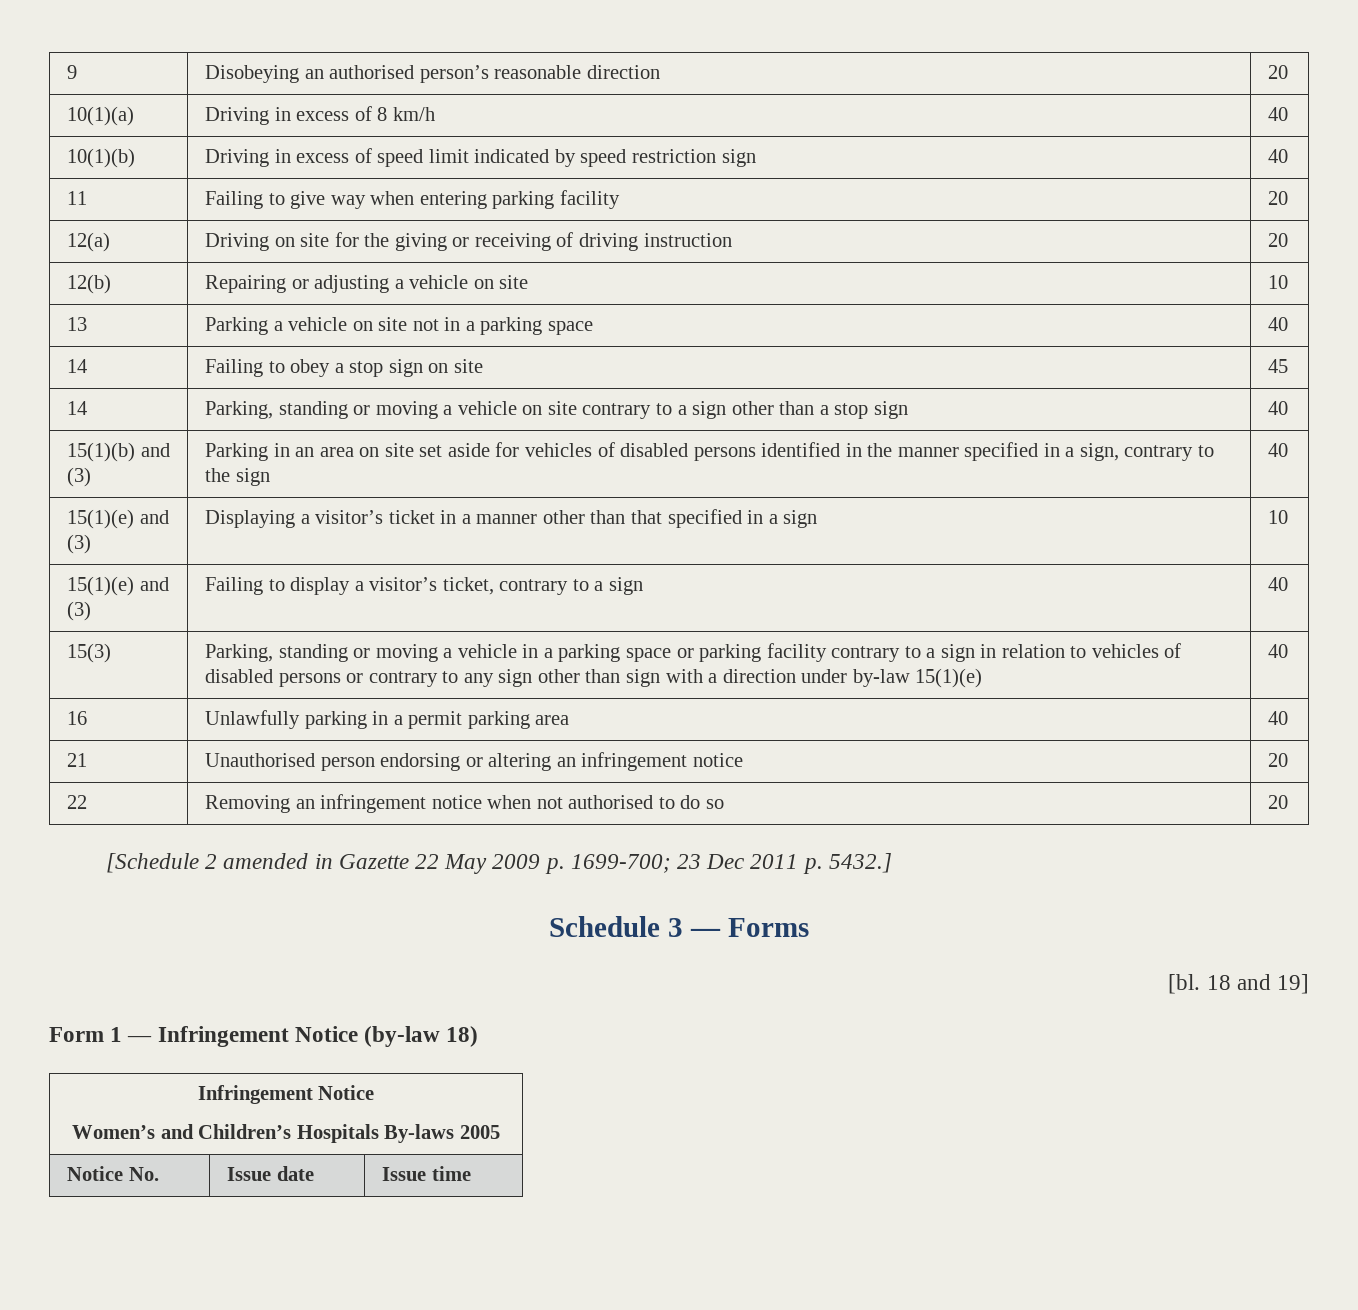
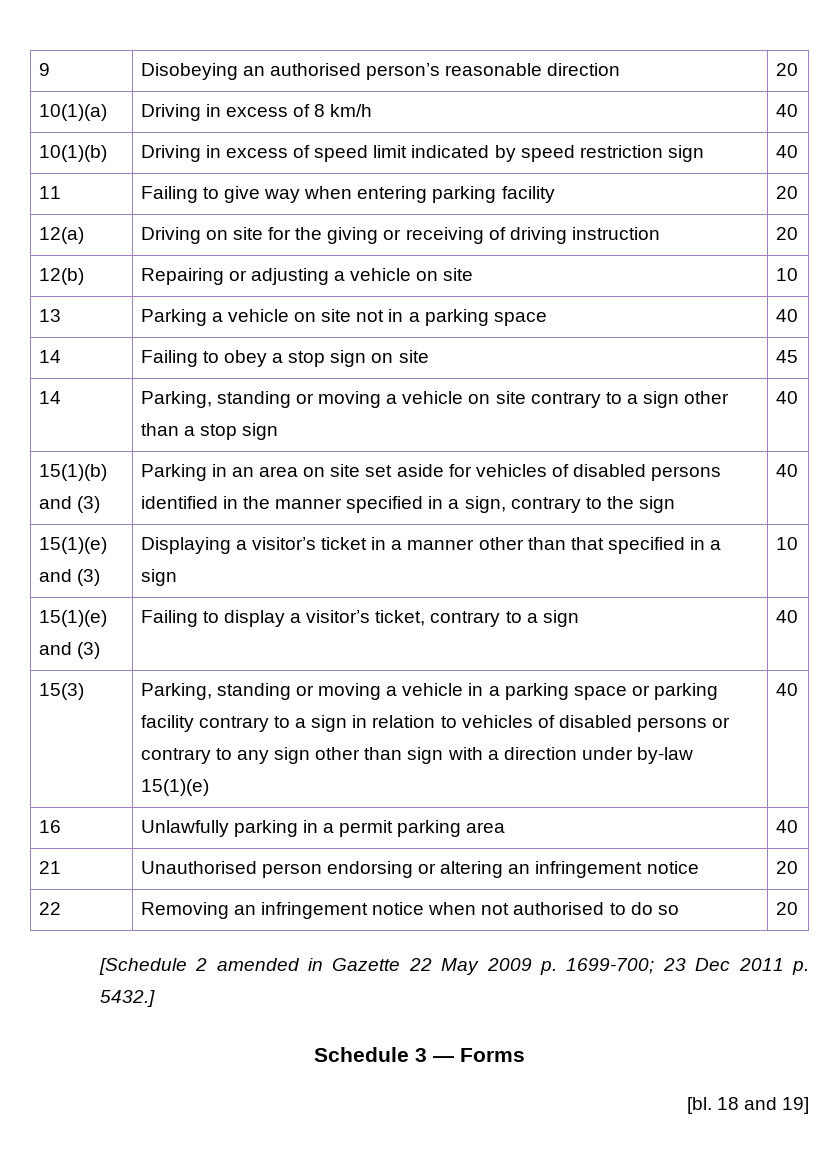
- Form 1 — Infringement Notice (by-law 18)
- Infringement Notice
- Women’s and Children’s Hospitals By-laws 2005
- Notice No. | Issue date | Issue time

